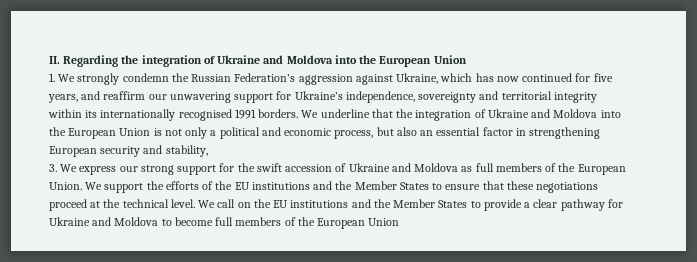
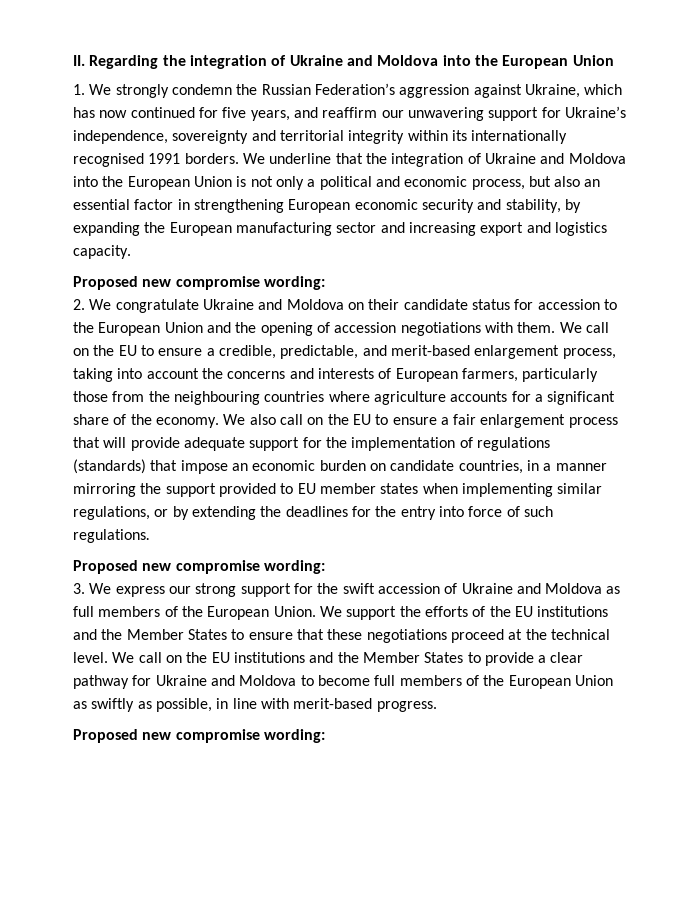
- We underline that the integration of Ukraine and Moldova into the European Union is not only a political and economic process, but also an essential factor in strengthening European security and stability,
+ We underline that the integration of Ukraine and Moldova into the European Union is not only a political and economic process, but also an essential factor in strengthening European economic security and stability, by expanding the European manufacturing sector and increasing export and logistics capacity.
+ Proposed new compromise wording:
+ 2. We congratulate Ukraine and Moldova on their candidate status for accession to the European Union and the opening of accession negotiations with them. We call on the EU to ensure a credible, predictable, and merit-based enlargement process, taking into account the concerns and interests of European farmers, particularly those from the neighbouring countries where agriculture accounts for a significant share of the economy. We also call on the EU to ensure a fair enlargement process that will provide adequate support for the implementation of regulations (standards) that impose an economic burden on candidate countries, in a manner mirroring the support provided to EU member states when implementing similar regulations, or by extending the deadlines for the entry into force of such regulations.
+ Proposed new compromise wording:
- We call on the EU institutions and the Member States to provide a clear pathway for Ukraine and Moldova to become full members of the European Union
+ We call on the EU institutions and the Member States to provide a clear pathway for Ukraine and Moldova to become full members of the European Union as swiftly as possible, in line with merit-based progress.
+ Proposed new compromise wording:

